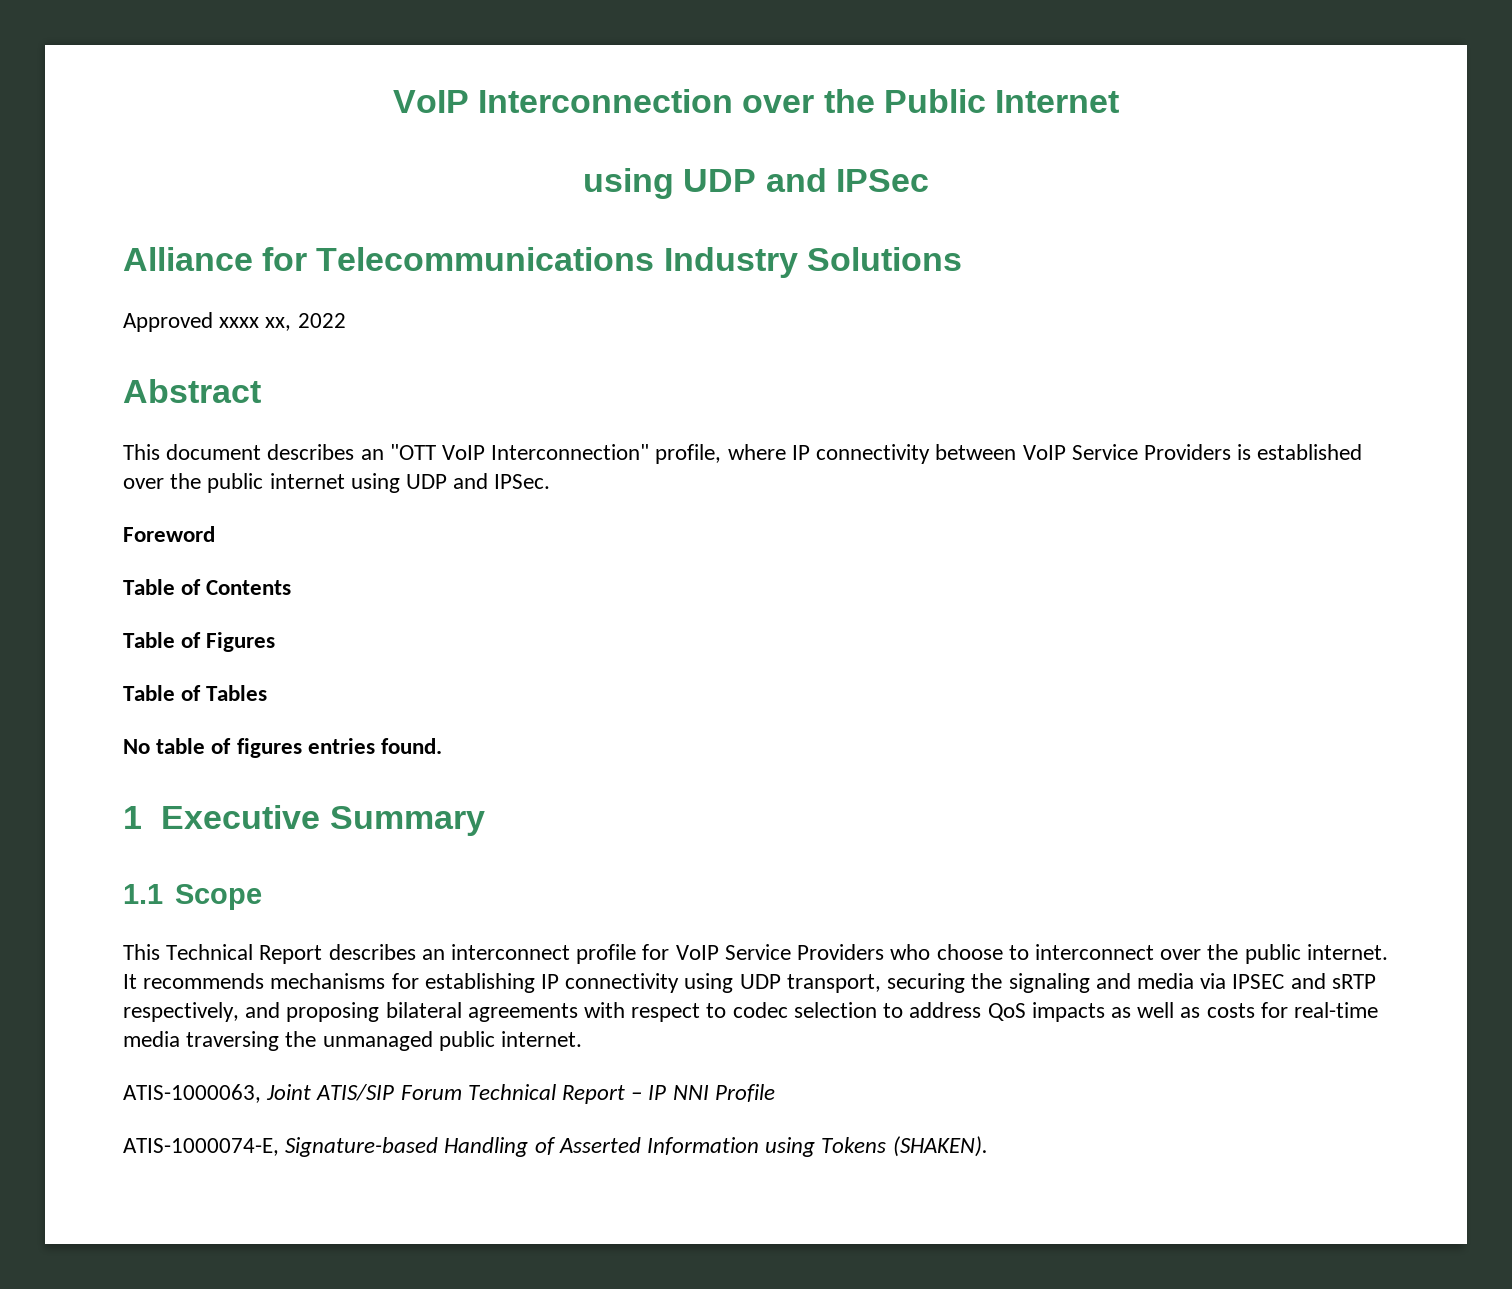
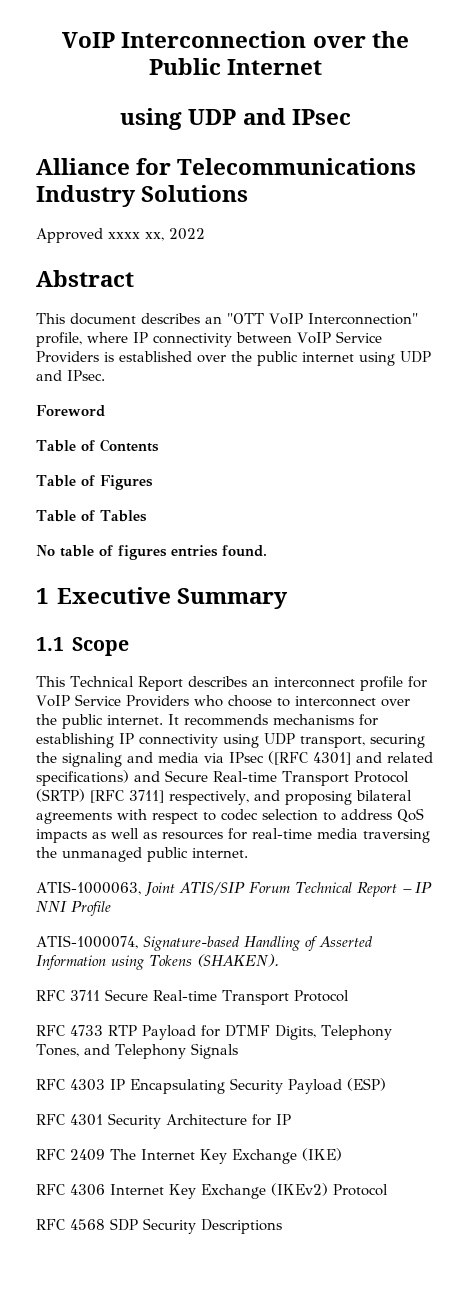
- using UDP and IPSec
+ using UDP and IPsec
- This document describes an "OTT VoIP Interconnection" profile, where IP connectivity between VoIP Service Providers is established over the public internet using UDP and IPSec.
+ This document describes an "OTT VoIP Interconnection" profile, where IP connectivity between VoIP Service Providers is established over the public internet using UDP and IPsec.
- It recommends mechanisms for establishing IP connectivity using UDP transport, securing the signaling and media via IPSEC and sRTP respectively, and proposing bilateral agreements with respect to codec selection to address QoS impacts as well as costs for real-time media traversing the unmanaged public internet.
+ It recommends mechanisms for establishing IP connectivity using UDP transport, securing the signaling and media via IPsec ([RFC 4301] and related specifications) and Secure Real-time Transport Protocol (SRTP) [RFC 3711] respectively, and proposing bilateral agreements with respect to codec selection to address QoS impacts as well as resources for real-time media traversing the unmanaged public internet.
- ATIS-1000074-E, Signature-based Handling of Asserted Information using Tokens (SHAKEN).
+ ATIS-1000074, Signature-based Handling of Asserted Information using Tokens (SHAKEN).
+ RFC 3711 Secure Real-time Transport Protocol
+ RFC 4733 RTP Payload for DTMF Digits, Telephony Tones, and Telephony Signals
+ RFC 4303 IP Encapsulating Security Payload (ESP)
+ RFC 4301 Security Architecture for IP
+ RFC 2409 The Internet Key Exchange (IKE)
+ RFC 4306 Internet Key Exchange (IKEv2) Protocol
+ RFC 4568 SDP Security Descriptions

